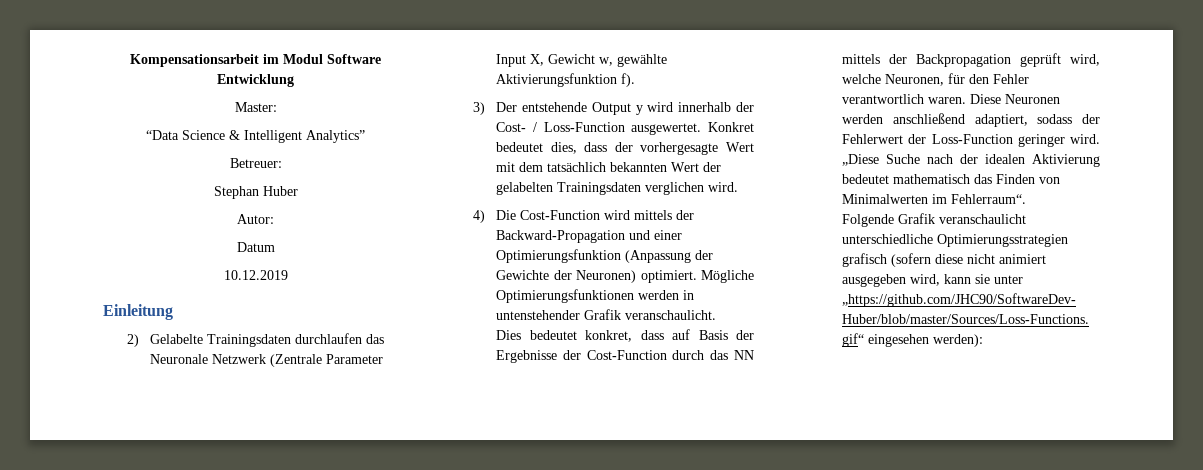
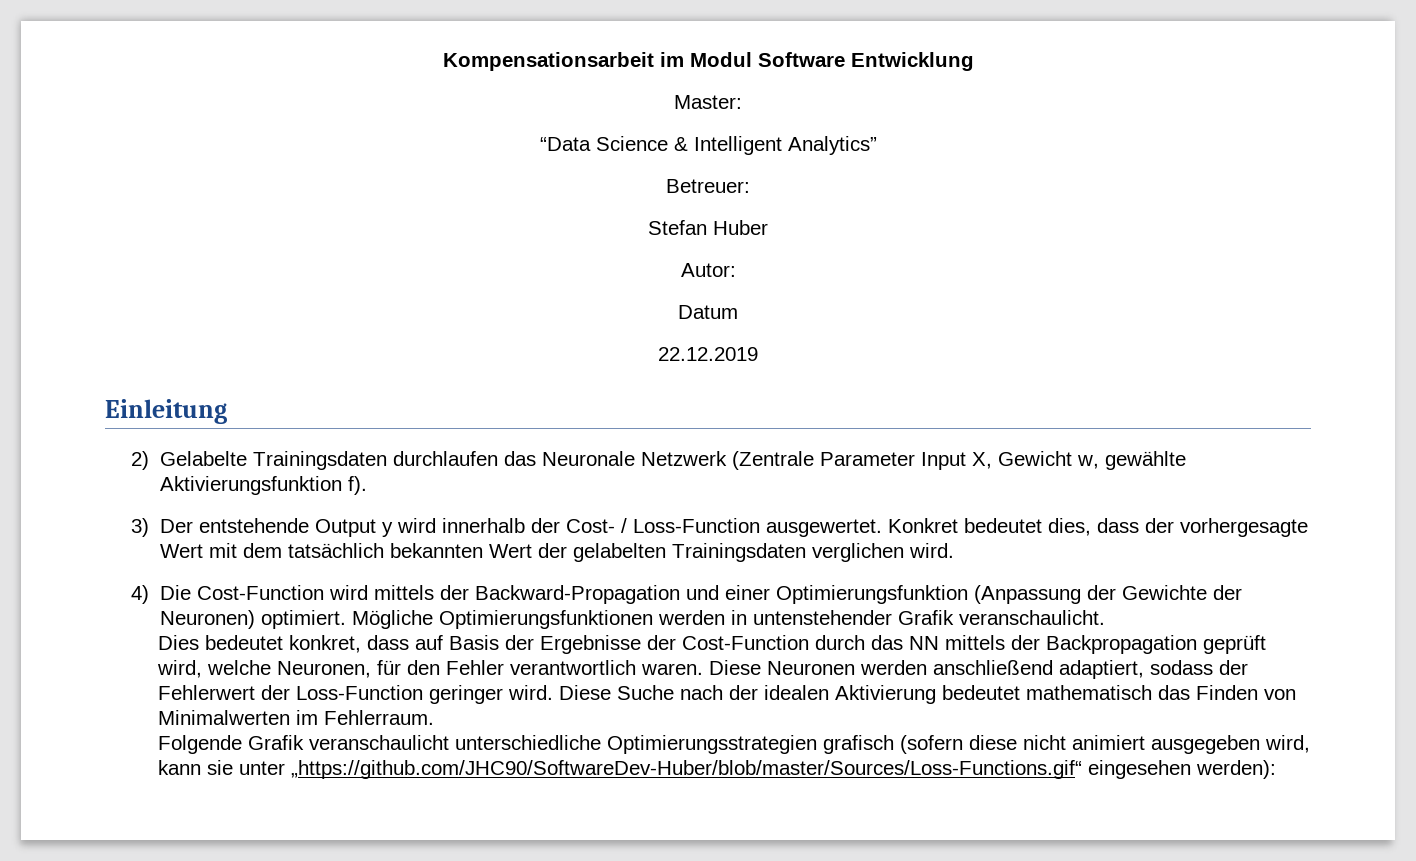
- Stephan Huber
+ Stefan Huber
- 10.12.2019
+ 22.12.2019
- „Diese Suche nach der idealen Aktivierung bedeutet mathematisch das Finden von Minimalwerten im Fehlerraum“.
+ Diese Suche nach der idealen Aktivierung bedeutet mathematisch das Finden von Minimalwerten im Fehlerraum.

